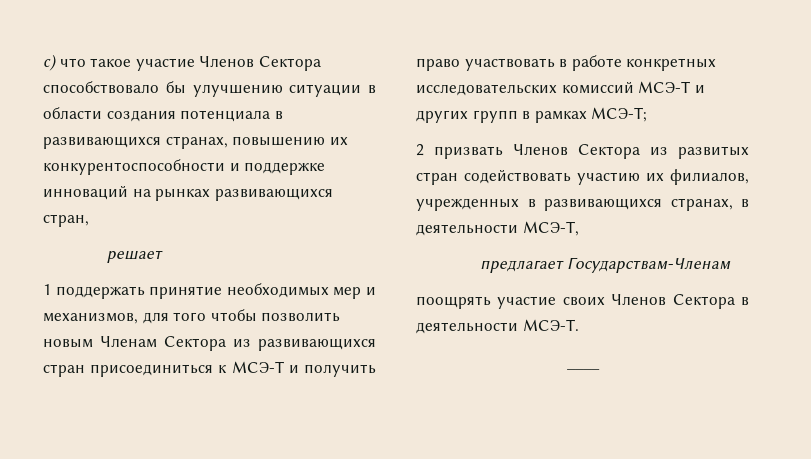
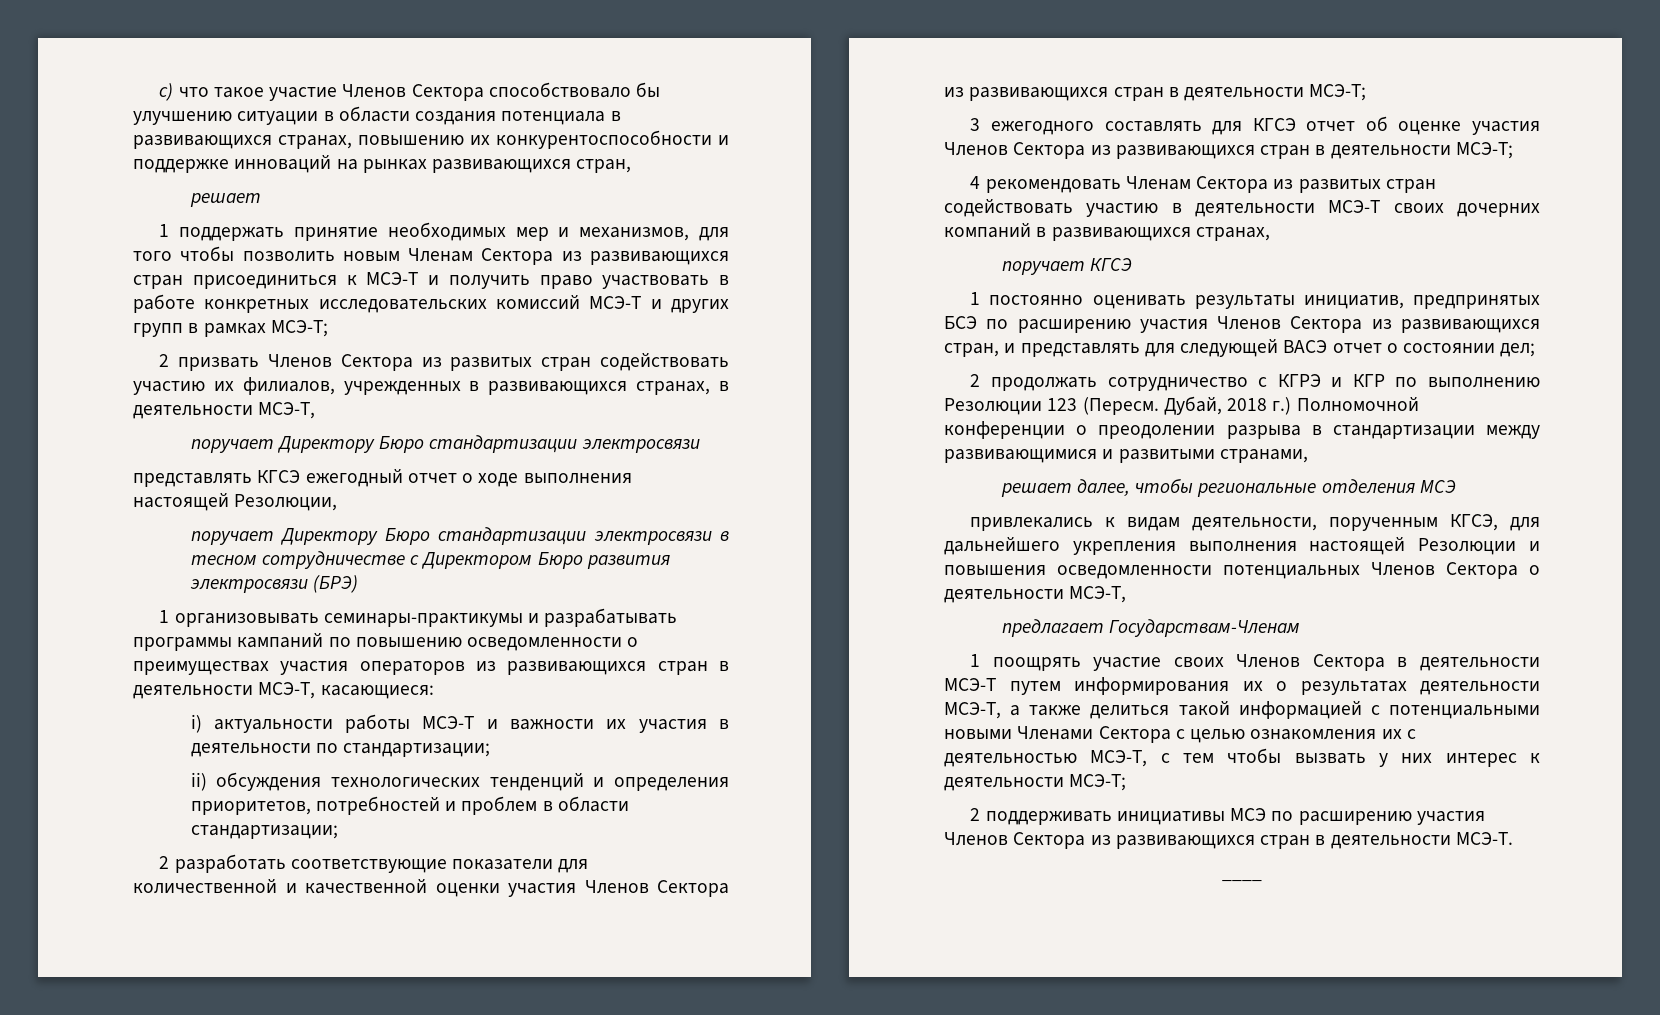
  2 призвать Членов Сектора из развитых стран содействовать участию их филиалов, учрежденных в развивающихся странах, в деятельности МСЭ-Т,
+ поручает Директору Бюро стандартизации электросвязи
+ представлять КГСЭ ежегодный отчет о ходе выполнения настоящей Резолюции,
+ поручает Директору Бюро стандартизации электросвязи в тесном сотрудничестве с Директором Бюро развития электросвязи (БРЭ)
+ 1 организовывать семинары-практикумы и разрабатывать программы кампаний по повышению осведомленности о преимуществах участия операторов из развивающихся стран в деятельности МСЭ-Т, касающиеся:
+ i) актуальности работы МСЭ-Т и важности их участия в деятельности по стандартизации;
+ ii) обсуждения технологических тенденций и определения приоритетов, потребностей и проблем в области стандартизации;
+ 2 разработать соответствующие показатели для количественной и качественной оценки участия Членов Сектора из развивающихся стран в деятельности МСЭ-Т;
+ 3 ежегодного составлять для КГСЭ отчет об оценке участия Членов Сектора из развивающихся стран в деятельности МСЭ-Т;
+ 4 рекомендовать Членам Сектора из развитых стран содействовать участию в деятельности МСЭ-Т своих дочерних компаний в развивающихся странах,
+ поручает КГСЭ
+ 1 постоянно оценивать результаты инициатив, предпринятых БСЭ по расширению участия Членов Сектора из развивающихся стран, и представлять для следующей ВАСЭ отчет о состоянии дел;
+ 2 продолжать сотрудничество с КГРЭ и КГР по выполнению Резолюции 123 (Пересм. Дубай, 2018 г.) Полномочной конференции о преодолении разрыва в стандартизации между развивающимися и развитыми странами,
+ решает далее, чтобы региональные отделения МСЭ
+ привлекались к видам деятельности, порученным КГСЭ, для дальнейшего укрепления выполнения настоящей Резолюции и повышения осведомленности потенциальных Членов Сектора о деятельности МСЭ-Т,
- поощрять участие своих Членов Сектора в деятельности МСЭ-Т.
+ 1 поощрять участие своих Членов Сектора в деятельности МСЭ-Т путем информирования их о результатах деятельности МСЭ-Т, а также делиться такой информацией с потенциальными новыми Членами Сектора с целью ознакомления их с деятельностью МСЭ-Т, с тем чтобы вызвать у них интерес к деятельности МСЭ-Т;
+ 2 поддерживать инициативы МСЭ по расширению участия Членов Сектора из развивающихся стран в деятельности МСЭ-Т.

